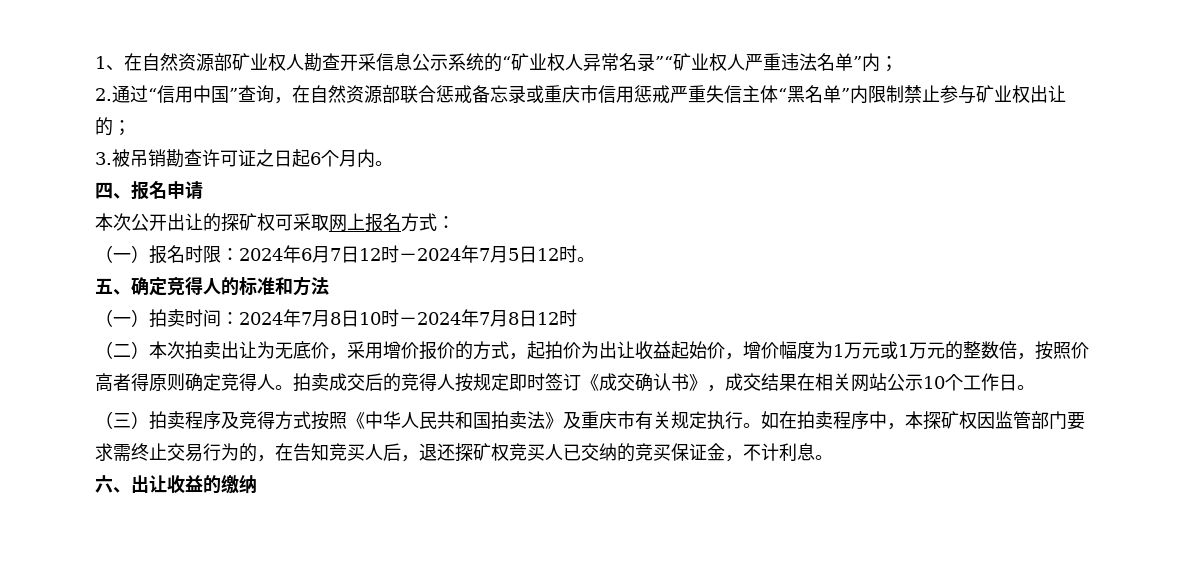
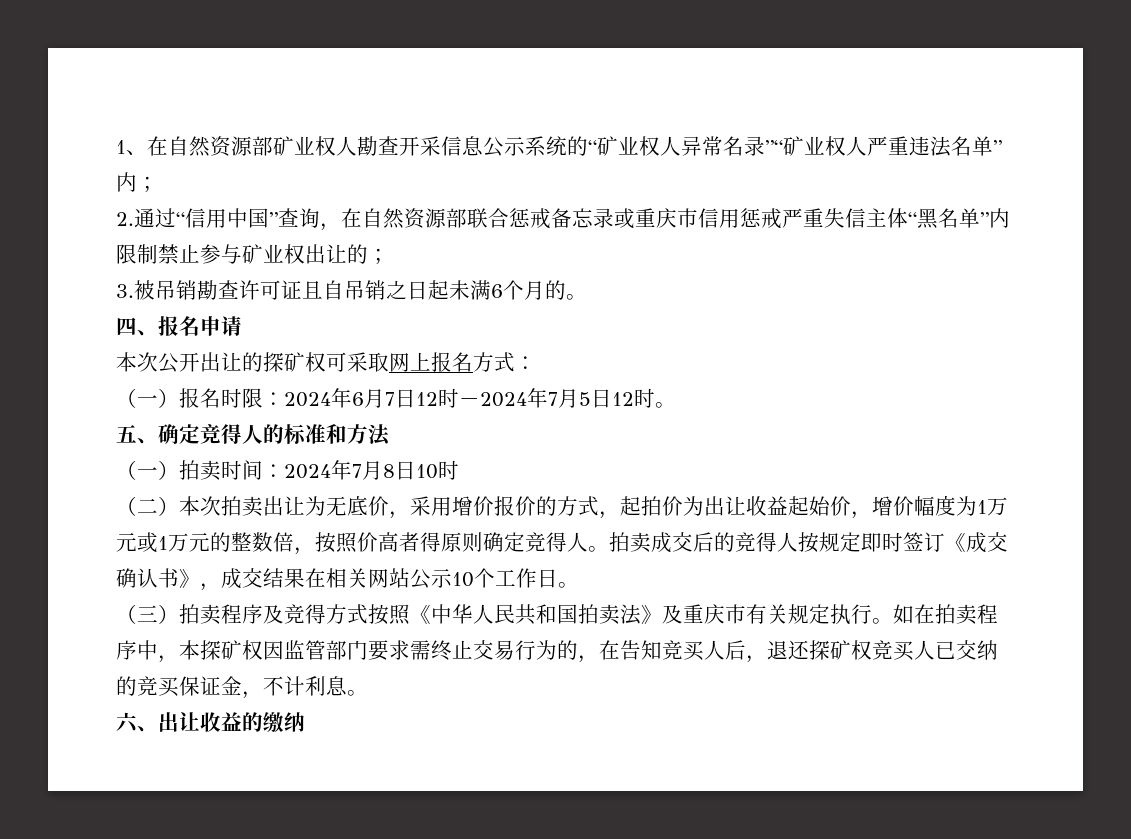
- 3.被吊销勘查许可证之日起6个月内。
+ 3.被吊销勘查许可证且自吊销之日起未满6个月的。
- （一）拍卖时间：2024年7月8日10时－2024年7月8日12时
+ （一）拍卖时间：2024年7月8日10时

